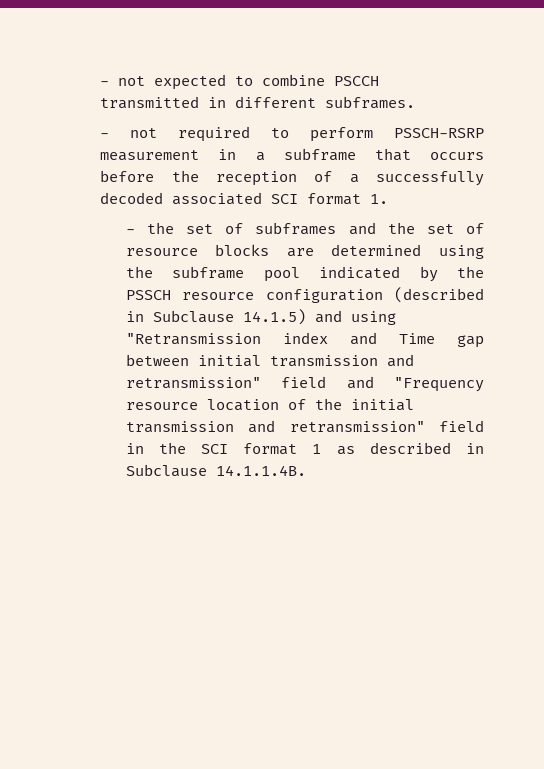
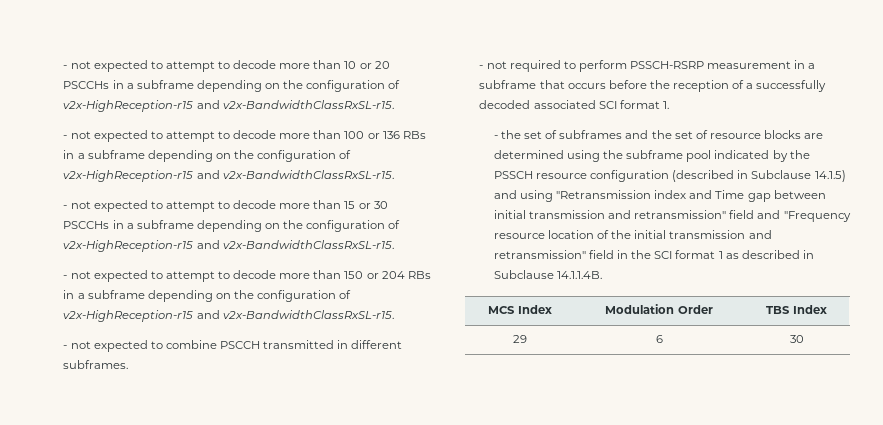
+ - not expected to attempt to decode more than 10 or 20 PSCCHs in a subframe depending on the configuration of v2x-HighReception-r15 and v2x-BandwidthClassRxSL-r15.
+ - not expected to attempt to decode more than 100 or 136 RBs in a subframe depending on the configuration of v2x-HighReception-r15 and v2x-BandwidthClassRxSL-r15.
+ - not expected to attempt to decode more than 15 or 30 PSCCHs in a subframe depending on the configuration of v2x-HighReception-r15 and v2x-BandwidthClassRxSL-r15.
+ - not expected to attempt to decode more than 150 or 204 RBs in a subframe depending on the configuration of v2x-HighReception-r15 and v2x-BandwidthClassRxSL-r15.
+ MCS Index | Modulation Order | TBS Index
+ 29 | 6 | 30

